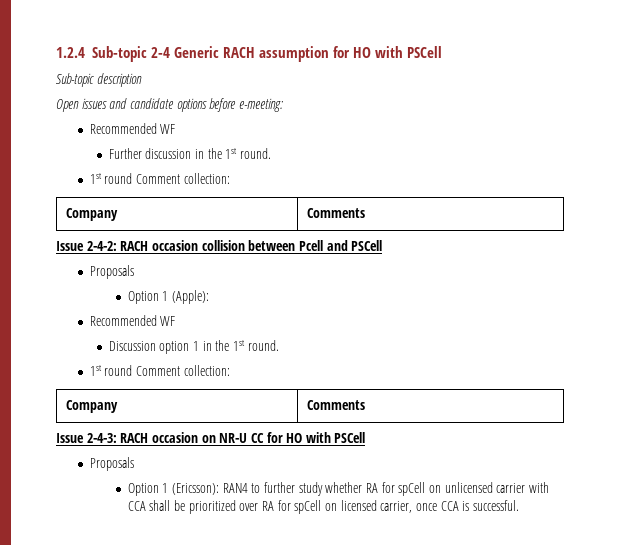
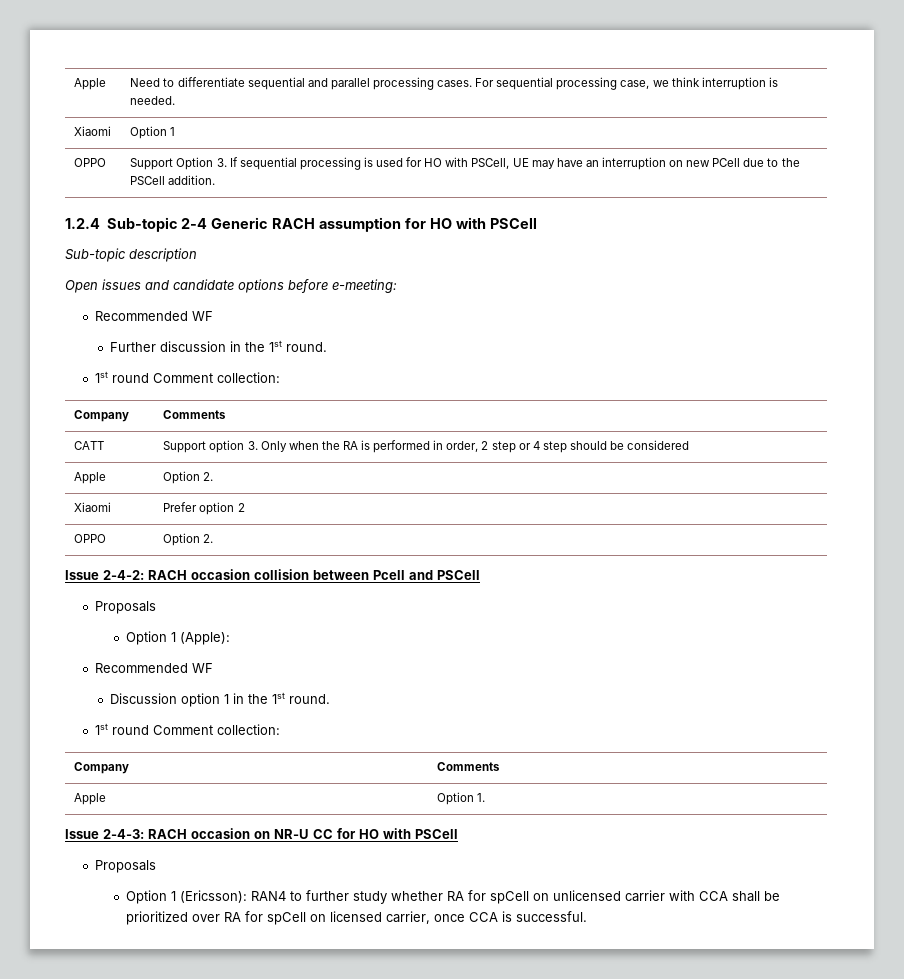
+ Apple | Need to differentiate sequential and parallel processing cases. For sequential processing case, we think interruption is needed.
+ Xiaomi | Option 1
+ OPPO | Support Option 3. If sequential processing is used for HO with PSCell, UE may have an interruption on new PCell due to the PSCell addition.
+ CATT | Support option 3. Only when the RA is performed in order, 2 step or 4 step should be considered
+ Apple | Option 2.
+ Xiaomi | Prefer option 2
+ OPPO | Option 2.
+ Apple | Option 1.

